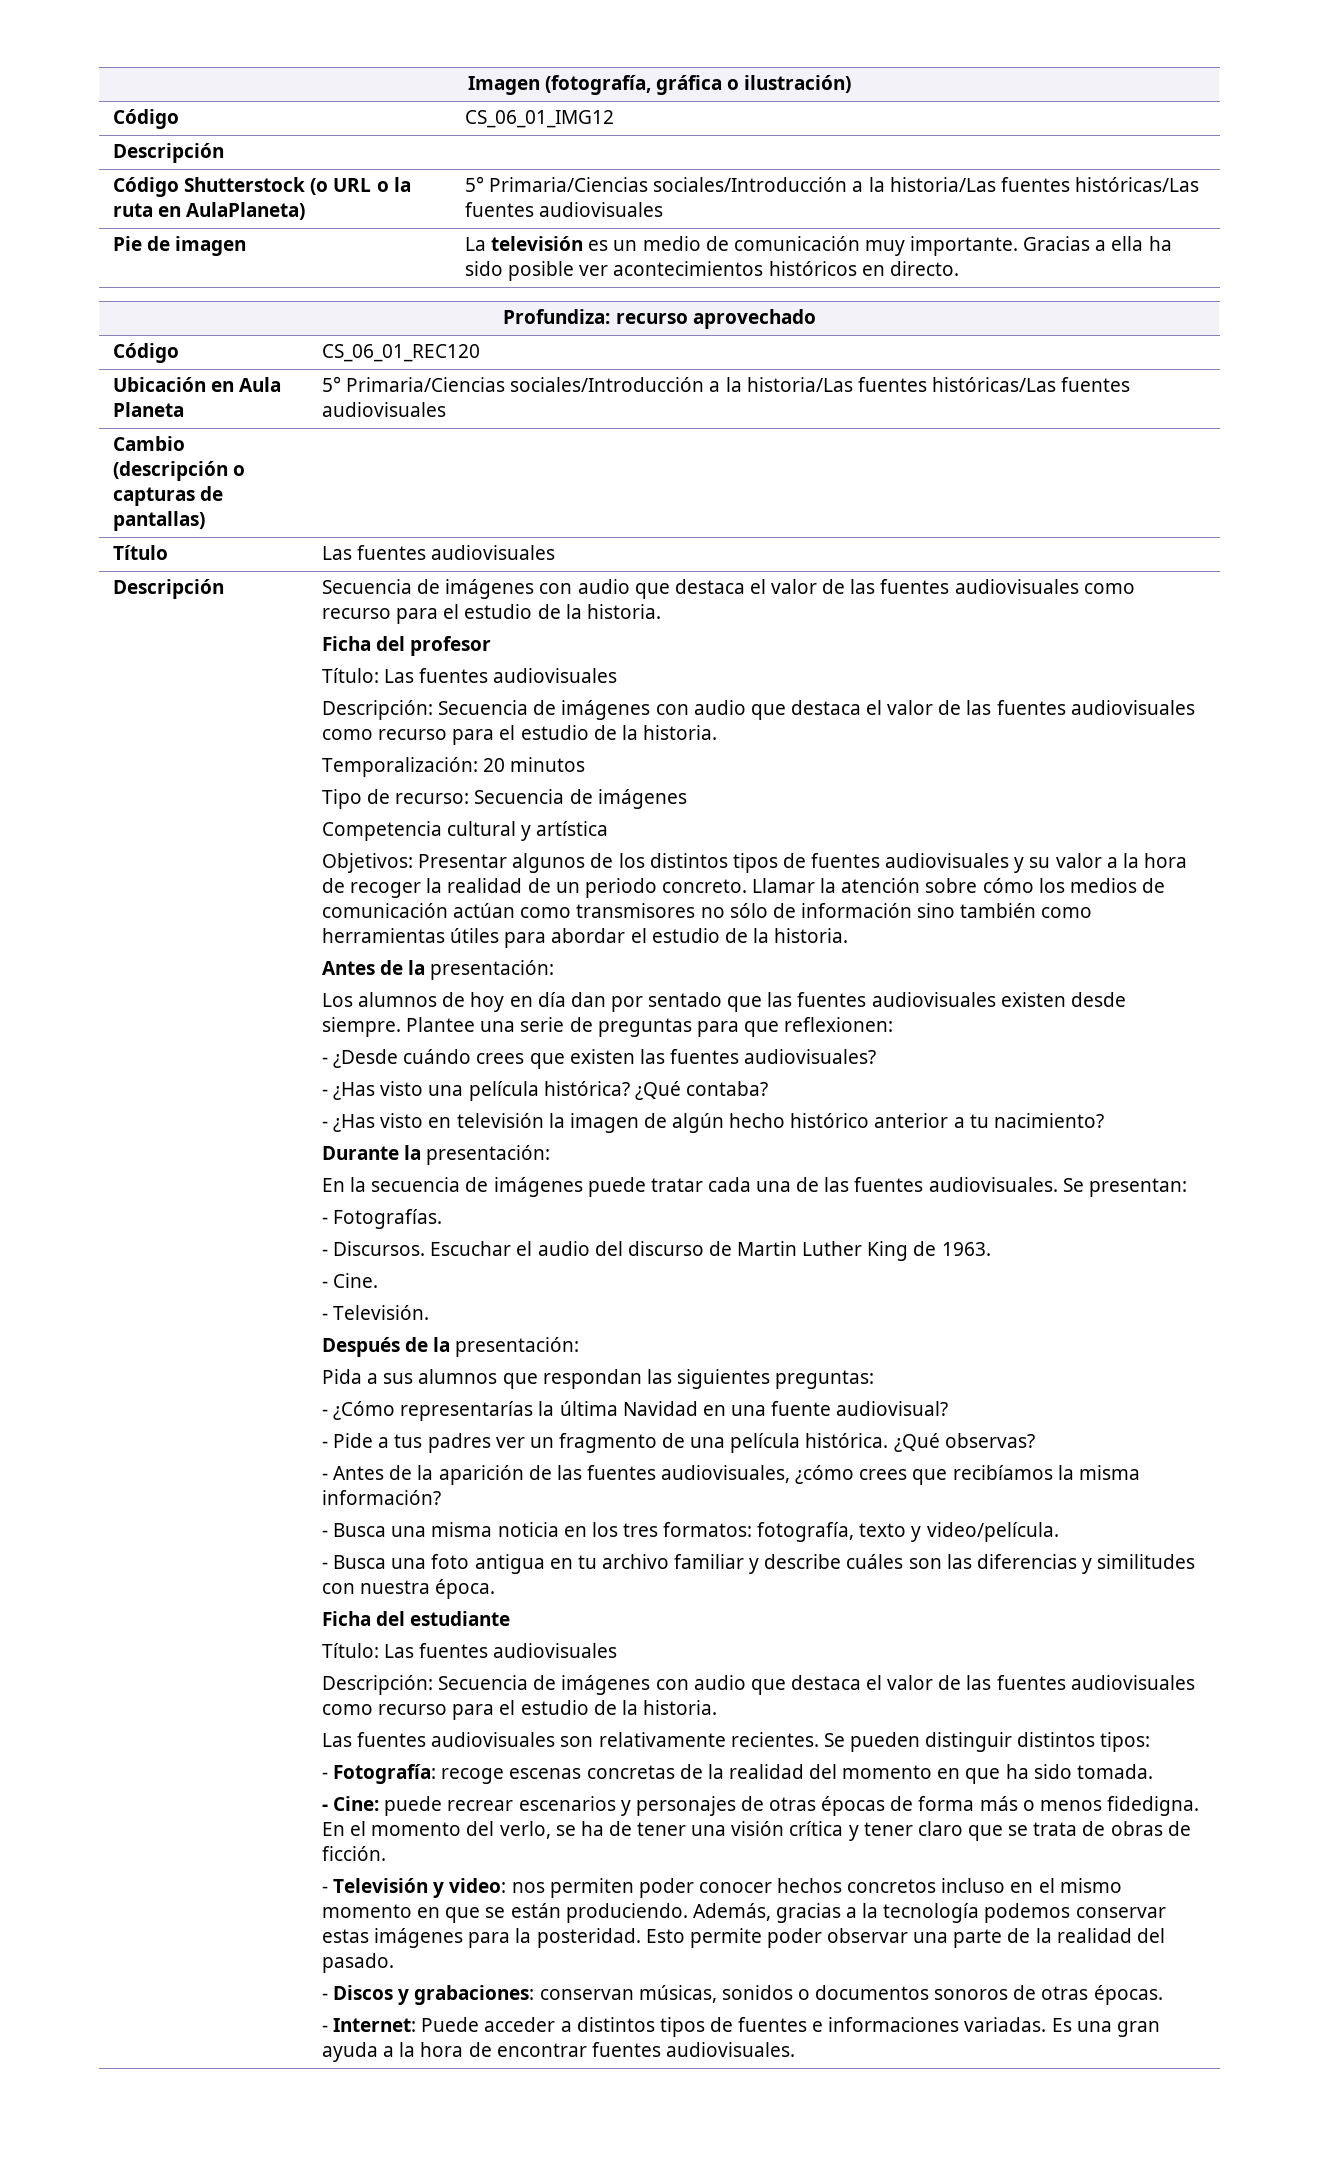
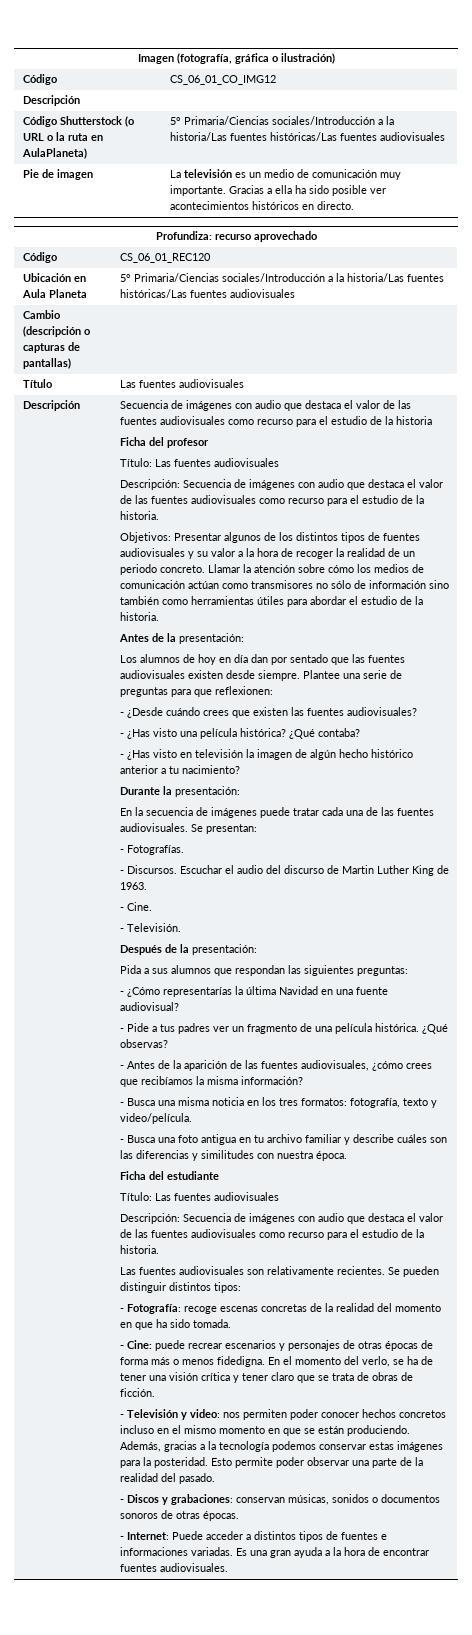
- Código | CS_06_01_IMG12
+ Código | CS_06_01_CO_IMG12
- Descripción | Secuencia de imágenes con audio que destaca el valor de las fuentes audiovisuales como recurso para el estudio de la historia.
+ Descripción | Secuencia de imágenes con audio que destaca el valor de las fuentes audiovisuales como recurso para el estudio de la historia
- Temporalización: 20 minutos
- Tipo de recurso: Secuencia de imágenes
- Competencia cultural y artística

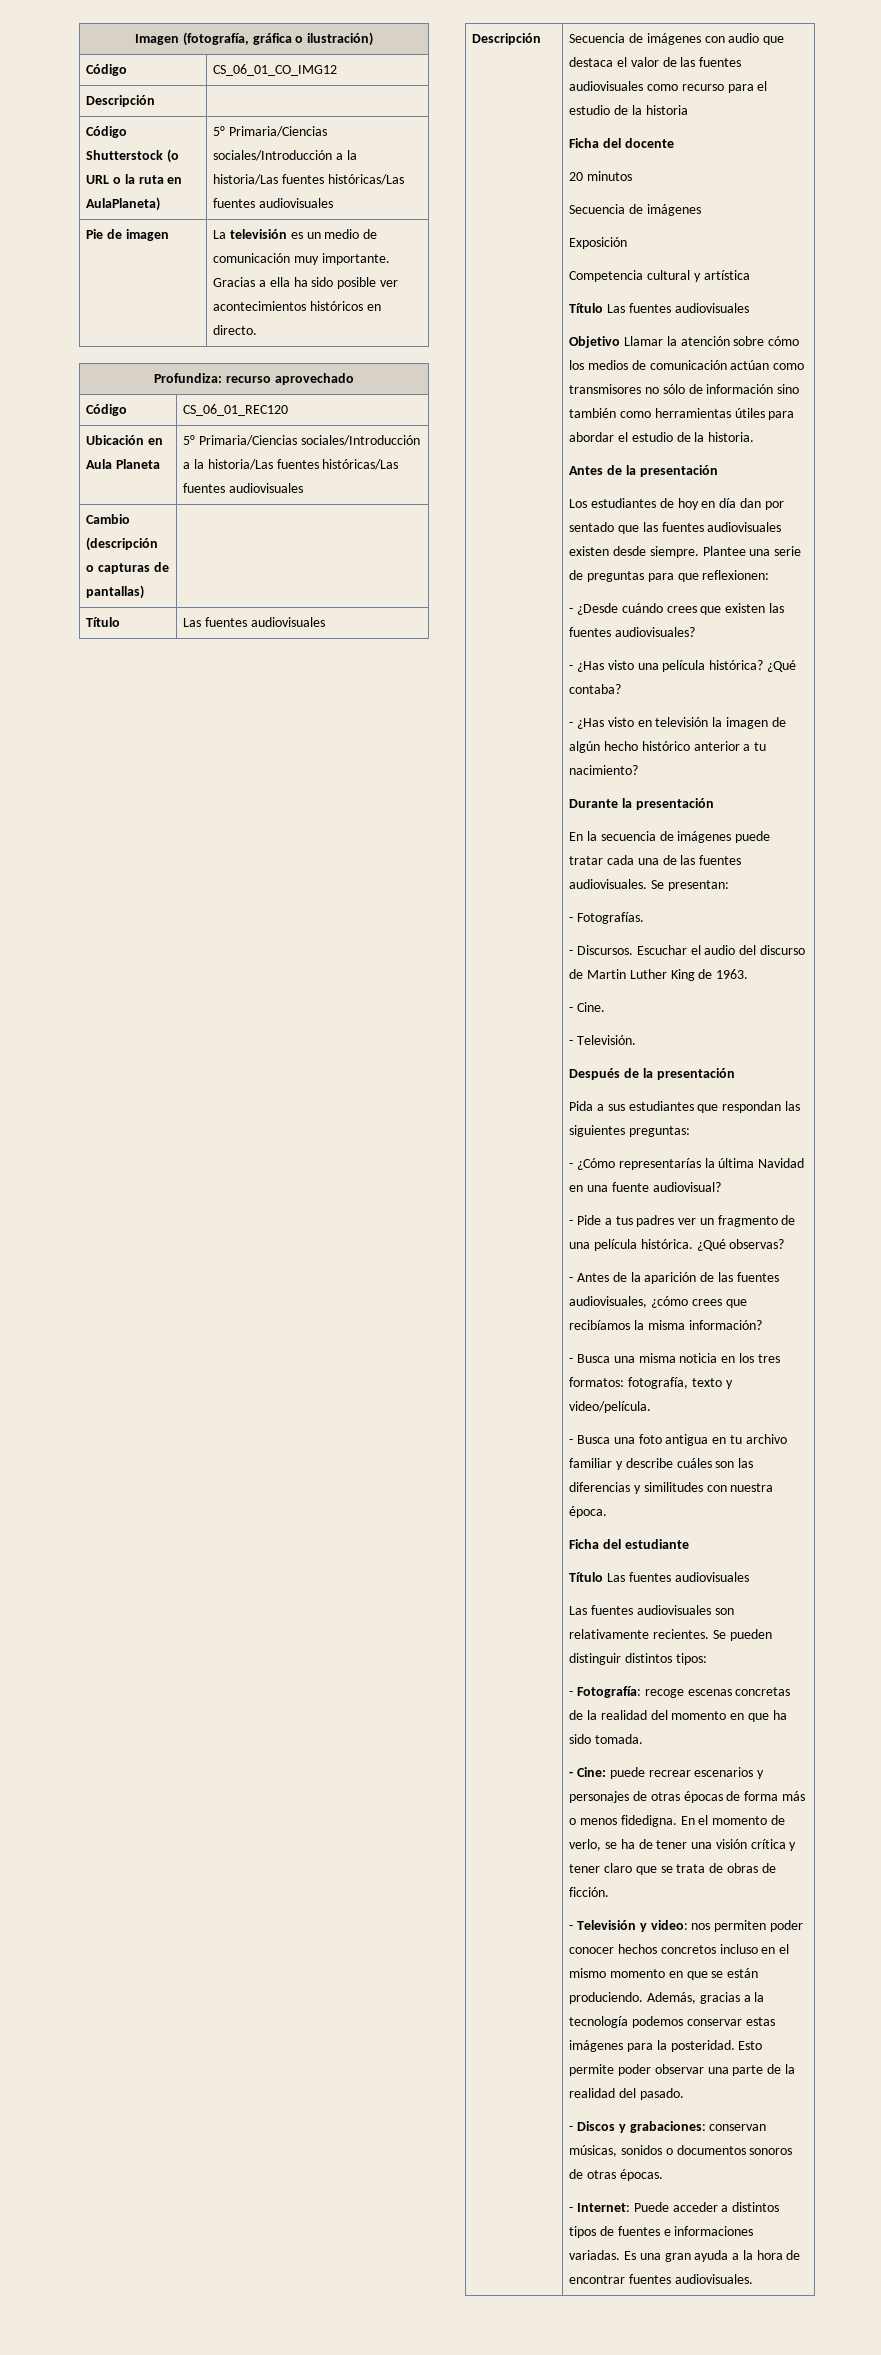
- Ficha del profesor
- Título: Las fuentes audiovisuales
- Descripción: Secuencia de imágenes con audio que destaca el valor de las fuentes audiovisuales como recurso para el estudio de la historia.
- Objetivos: Presentar algunos de los distintos tipos de fuentes audiovisuales y su valor a la hora de recoger la realidad de un periodo concreto. Llamar la atención sobre cómo los medios de comunicación actúan como transmisores no sólo de información sino también como herramientas útiles para abordar el estudio de la historia.
+ Ficha del docente
+ 20 minutos
+ Secuencia de imágenes
+ Exposición
+ Competencia cultural y artística
+ Título Las fuentes audiovisuales
+ Objetivo Llamar la atención sobre cómo los medios de comunicación actúan como transmisores no sólo de información sino también como herramientas útiles para abordar el estudio de la historia.
- Antes de la presentación:
+ Antes de la presentación
- Los alumnos de hoy en día dan por sentado que las fuentes audiovisuales existen desde siempre.
+ Los estudiantes de hoy en día dan por sentado que las fuentes audiovisuales existen desde siempre.
- Durante la presentación:
+ Durante la presentación
- Después de la presentación:
+ Después de la presentación
- Pida a sus alumnos que respondan las siguientes preguntas:
+ Pida a sus estudiantes que respondan las siguientes preguntas:
  Ficha del estudiante
- Título: Las fuentes audiovisuales
- Descripción: Secuencia de imágenes con audio que destaca el valor de las fuentes audiovisuales como recurso para el estudio de la historia.
+ Título Las fuentes audiovisuales
- En el momento del verlo, se ha de tener una visión crítica y tener claro que se trata de obras de ficción.
+ En el momento de verlo, se ha de tener una visión crítica y tener claro que se trata de obras de ficción.

